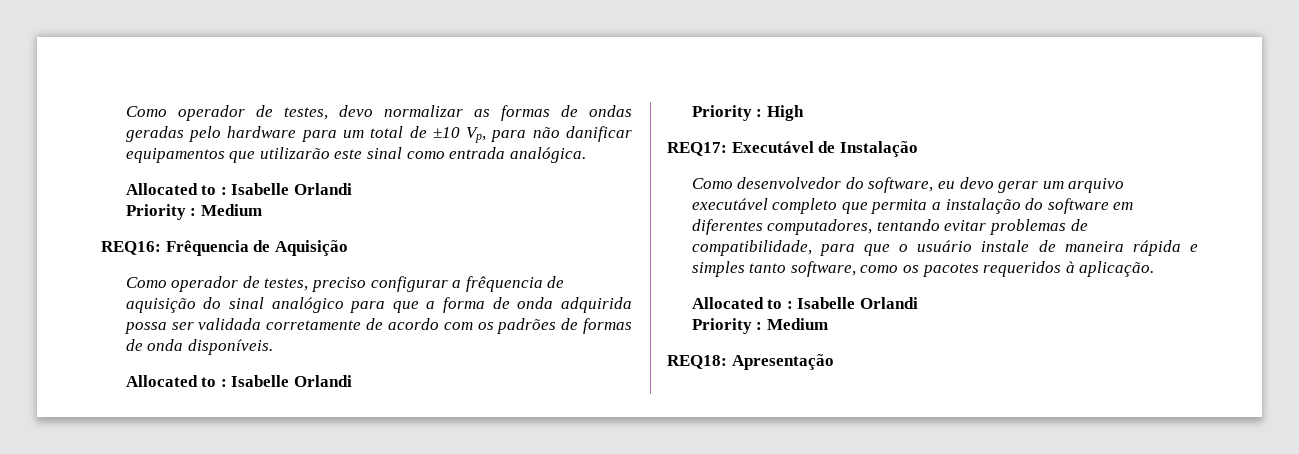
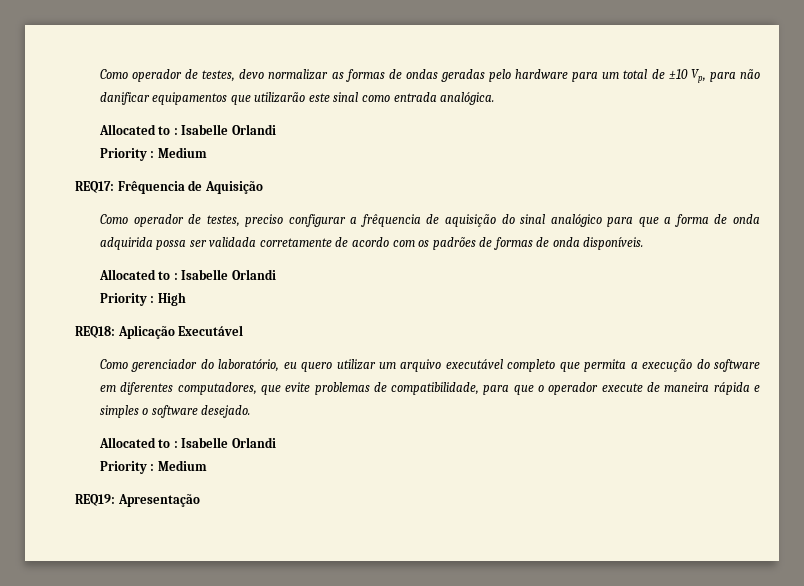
- REQ16: Frêquencia de Aquisição
+ REQ17: Frêquencia de Aquisição
- REQ17: Executável de Instalação
- Como desenvolvedor do software, eu devo gerar um arquivo executável completo que permita a instalação do software em diferentes computadores, tentando evitar problemas de compatibilidade, para que o usuário instale de maneira rápida e simples tanto software, como os pacotes requeridos à aplicação.
+ REQ18: Aplicação Executável
+ Como gerenciador do laboratório, eu quero utilizar um arquivo executável completo que permita a execução do software em diferentes computadores, que evite problemas de compatibilidade, para que o operador execute de maneira rápida e simples o software desejado.
  Allocated to : Isabelle Orlandi
  Priority : Medium
- REQ18: Apresentação
+ REQ19: Apresentação

